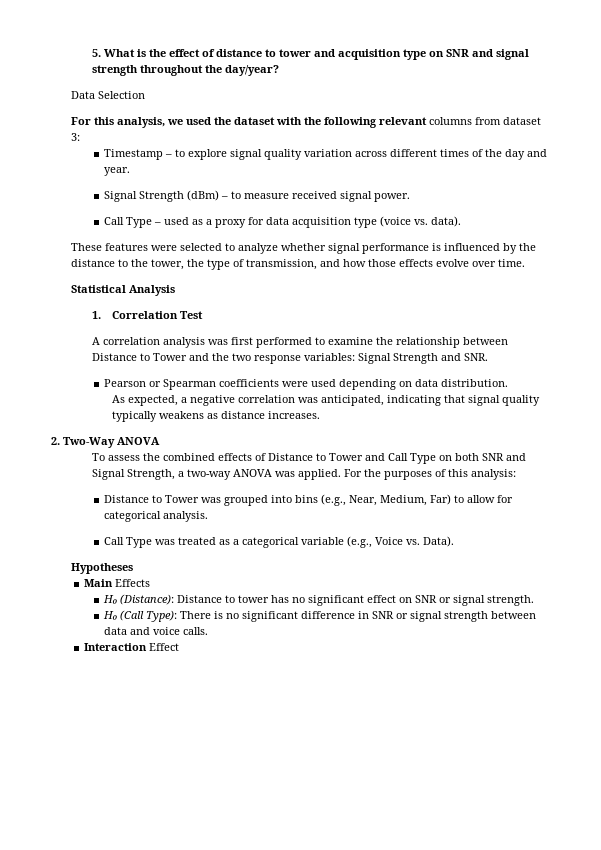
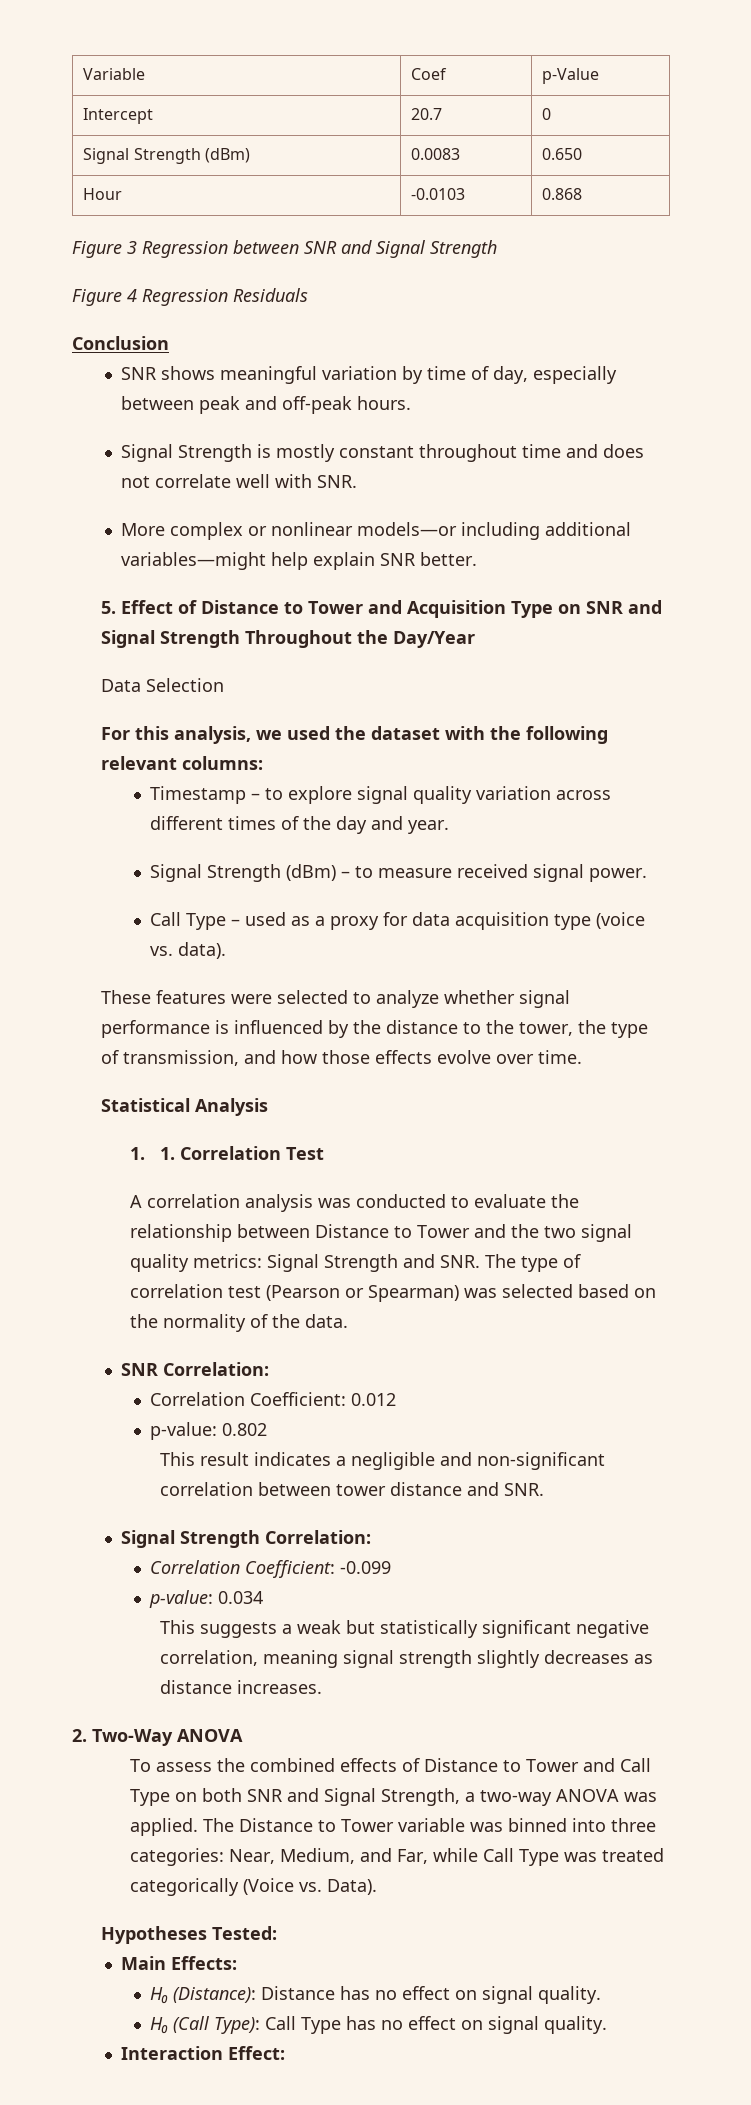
- 5. What is the effect of distance to tower and acquisition type on SNR and signal strength throughout the day/year?
+ Variable | Coef | p-Value
+ Intercept | 20.7 | 0
+ Signal Strength (dBm) | 0.0083 | 0.650
+ Hour | -0.0103 | 0.868
+ Figure 3 Regression between SNR and Signal Strength
+ Figure 4 Regression Residuals
+ Conclusion
+ SNR shows meaningful variation by time of day, especially between peak and off-peak hours.
+ Signal Strength is mostly constant throughout time and does not correlate well with SNR.
+ More complex or nonlinear models—or including additional variables—might help explain SNR better.
+ 5. Effect of Distance to Tower and Acquisition Type on SNR and Signal Strength Throughout the Day/Year
- For this analysis, we used the dataset with the following relevant columns from dataset 3:
+ For this analysis, we used the dataset with the following relevant columns:
- 1. Correlation Test
+ 1. 1. Correlation Test
- A correlation analysis was first performed to examine the relationship between Distance to Tower and the two response variables: Signal Strength and SNR.
- Pearson or Spearman coefficients were used depending on data distribution.
- As expected, a negative correlation was anticipated, indicating that signal quality typically weakens as distance increases.
+ A correlation analysis was conducted to evaluate the relationship between Distance to Tower and the two signal quality metrics: Signal Strength and SNR. The type of correlation test (Pearson or Spearman) was selected based on the normality of the data.
+ SNR Correlation:
+ Correlation Coefficient: 0.012
+ p-value: 0.802
+ This result indicates a negligible and non-significant correlation between tower distance and SNR.
+ Signal Strength Correlation:
+ Correlation Coefficient: -0.099
+ p-value: 0.034
+ This suggests a weak but statistically significant negative correlation, meaning signal strength slightly decreases as distance increases.
- For the purposes of this analysis:
- Distance to Tower was grouped into bins (e.g., Near, Medium, Far) to allow for categorical analysis.
- Call Type was treated as a categorical variable (e.g., Voice vs. Data).
+ The Distance to Tower variable was binned into three categories: Near, Medium, and Far, while Call Type was treated categorically (Voice vs. Data).
- Hypotheses
+ Hypotheses Tested:
- Main Effects
+ Main Effects:
- H₀ (Distance): Distance to tower has no significant effect on SNR or signal strength.
+ H₀ (Distance): Distance has no effect on signal quality.
- H₀ (Call Type): There is no significant difference in SNR or signal strength between data and voice calls.
+ H₀ (Call Type): Call Type has no effect on signal quality.
- Interaction Effect
+ Interaction Effect:

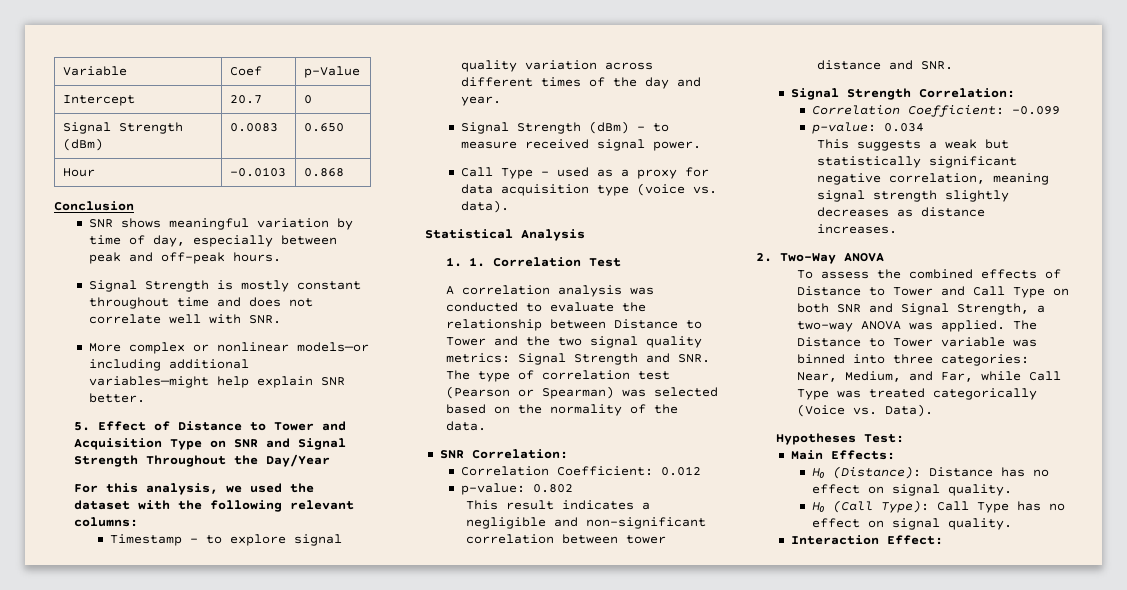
- Figure 3 Regression between SNR and Signal Strength
- Figure 4 Regression Residuals
- Data Selection
- These features were selected to analyze whether signal performance is influenced by the distance to the tower, the type of transmission, and how those effects evolve over time.
- Hypotheses Tested:
+ Hypotheses Test:

